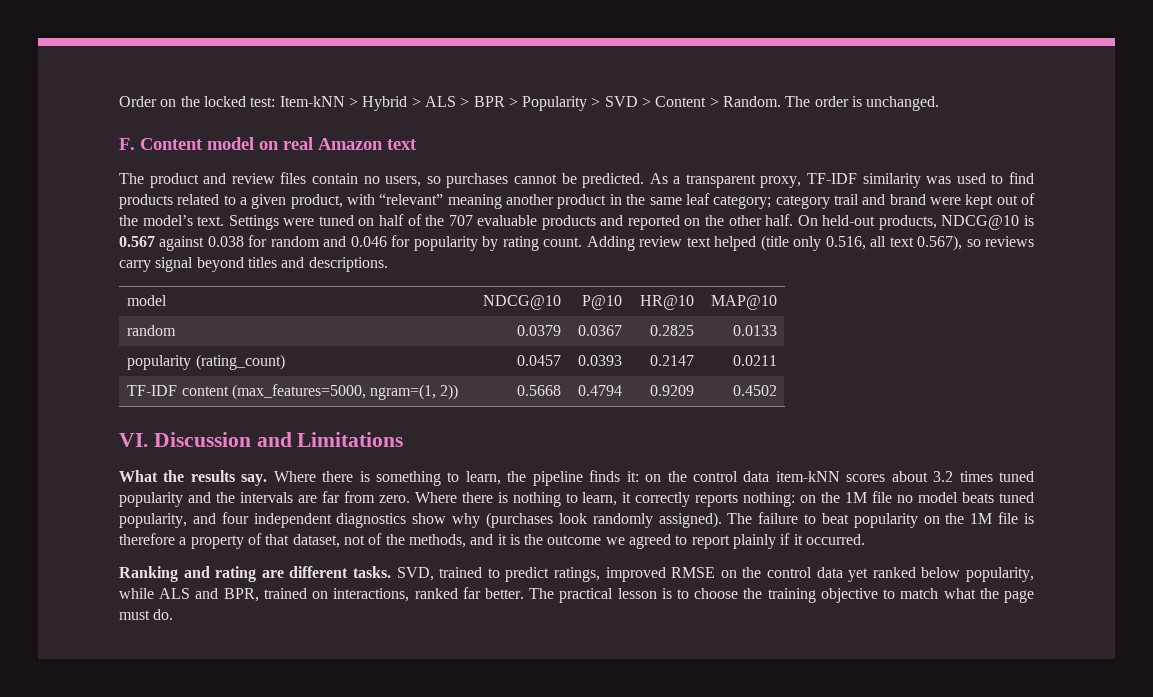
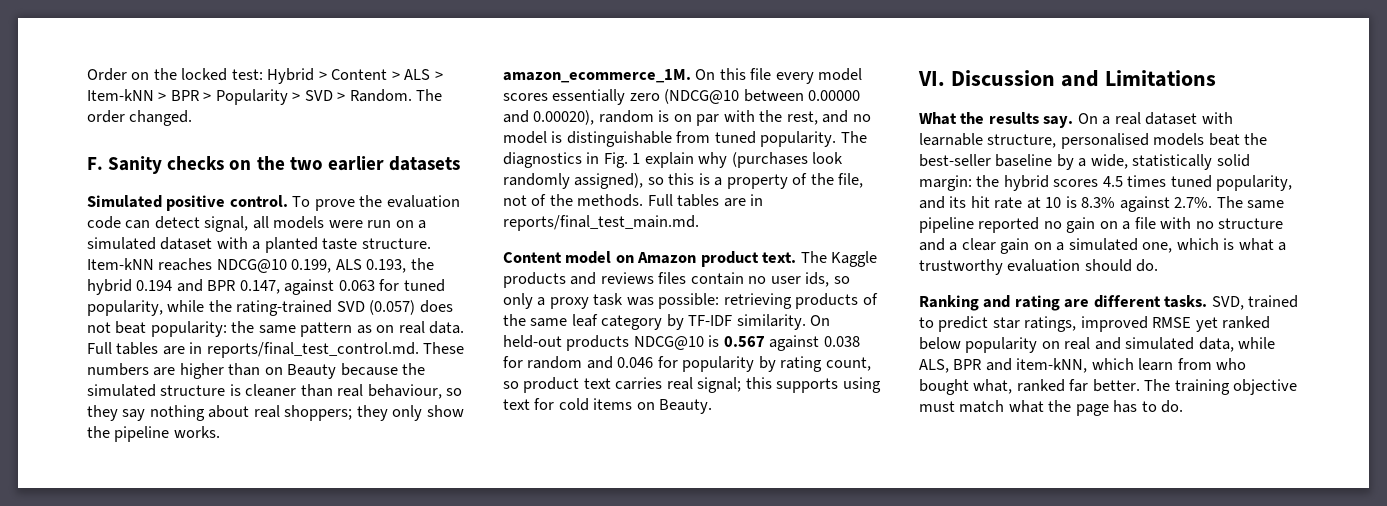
- Order on the locked test: Item-kNN > Hybrid > ALS > BPR > Popularity > SVD > Content > Random.
+ Order on the locked test: Hybrid > Content > ALS > Item-kNN > BPR > Popularity > SVD > Random.
- The order is unchanged.
+ The order changed.
- F. Content model on real Amazon text
- The product and review files contain no users, so purchases cannot be predicted. As a transparent proxy, TF-IDF similarity was used to find products related to a given product, with “relevant” meaning another product in the same leaf category; category trail and brand were kept out of the model’s text. Settings were tuned on half of the 707 evaluable products and reported on the other half.
+ F. Sanity checks on the two earlier datasets
+ Simulated positive control. To prove the evaluation code can detect signal, all models were run on a simulated dataset with a planted taste structure. Item-kNN reaches NDCG@10 0.199, ALS 0.193, the hybrid 0.194 and BPR 0.147, against 0.063 for tuned popularity, while the rating-trained SVD (0.057) does not beat popularity: the same pattern as on real data. Full tables are in reports/final_test_control.md. These numbers are higher than on Beauty because the simulated structure is cleaner than real behaviour, so they say nothing about real shoppers; they only show the pipeline works.
+ amazon_ecommerce_1M. On this file every model scores essentially zero (NDCG@10 between 0.00000 and 0.00020), random is on par with the rest, and no model is distinguishable from tuned popularity. The diagnostics in Fig. 1 explain why (purchases look randomly assigned), so this is a property of the file, not of the methods. Full tables are in reports/final_test_main.md.
+ Content model on Amazon product text. The Kaggle products and reviews files contain no user ids, so only a proxy task was possible: retrieving products of the same leaf category by TF-IDF similarity.
- On held-out products, NDCG@10 is 0.567 against 0.038 for random and 0.046 for popularity by rating count. Adding review text helped (title only 0.516, all text 0.567), so reviews carry signal beyond titles and descriptions.
- model | NDCG@10 | P@10 | HR@10 | MAP@10
- random | 0.0379 | 0.0367 | 0.2825 | 0.0133
- popularity (rating_count) | 0.0457 | 0.0393 | 0.2147 | 0.0211
- TF-IDF content (max_features=5000, ngram=(1, 2)) | 0.5668 | 0.4794 | 0.9209 | 0.4502
+ On held-out products NDCG@10 is 0.567 against 0.038 for random and 0.046 for popularity by rating count, so product text carries real signal; this supports using text for cold items on Beauty.
- Where there is something to learn, the pipeline finds it: on the control data item-kNN scores about 3.2 times tuned popularity and the intervals are far from zero. Where there is nothing to learn, it correctly reports nothing: on the 1M file no model beats tuned popularity, and four independent diagnostics show why (purchases look randomly assigned). The failure to beat popularity on the 1M file is therefore a property of that dataset, not of the methods, and it is the outcome we agreed to report plainly if it occurred.
+ On a real dataset with learnable structure, personalised models beat the best-seller baseline by a wide, statistically solid margin: the hybrid scores 4.5 times tuned popularity, and its hit rate at 10 is 8.3% against 2.7%. The same pipeline reported no gain on a file with no structure and a clear gain on a simulated one, which is what a trustworthy evaluation should do.
- SVD, trained to predict ratings, improved RMSE on the control data yet ranked below popularity, while ALS and BPR, trained on interactions, ranked far better. The practical lesson is to choose the training objective to match what the page must do.
+ SVD, trained to predict star ratings, improved RMSE yet ranked below popularity on real and simulated data, while ALS, BPR and item-kNN, which learn from who bought what, ranked far better. The training objective must match what the page has to do.

